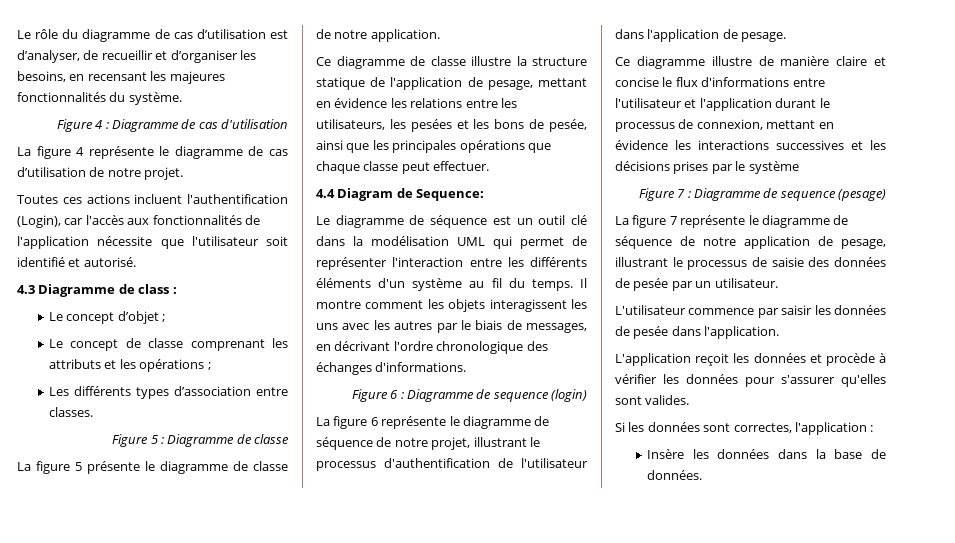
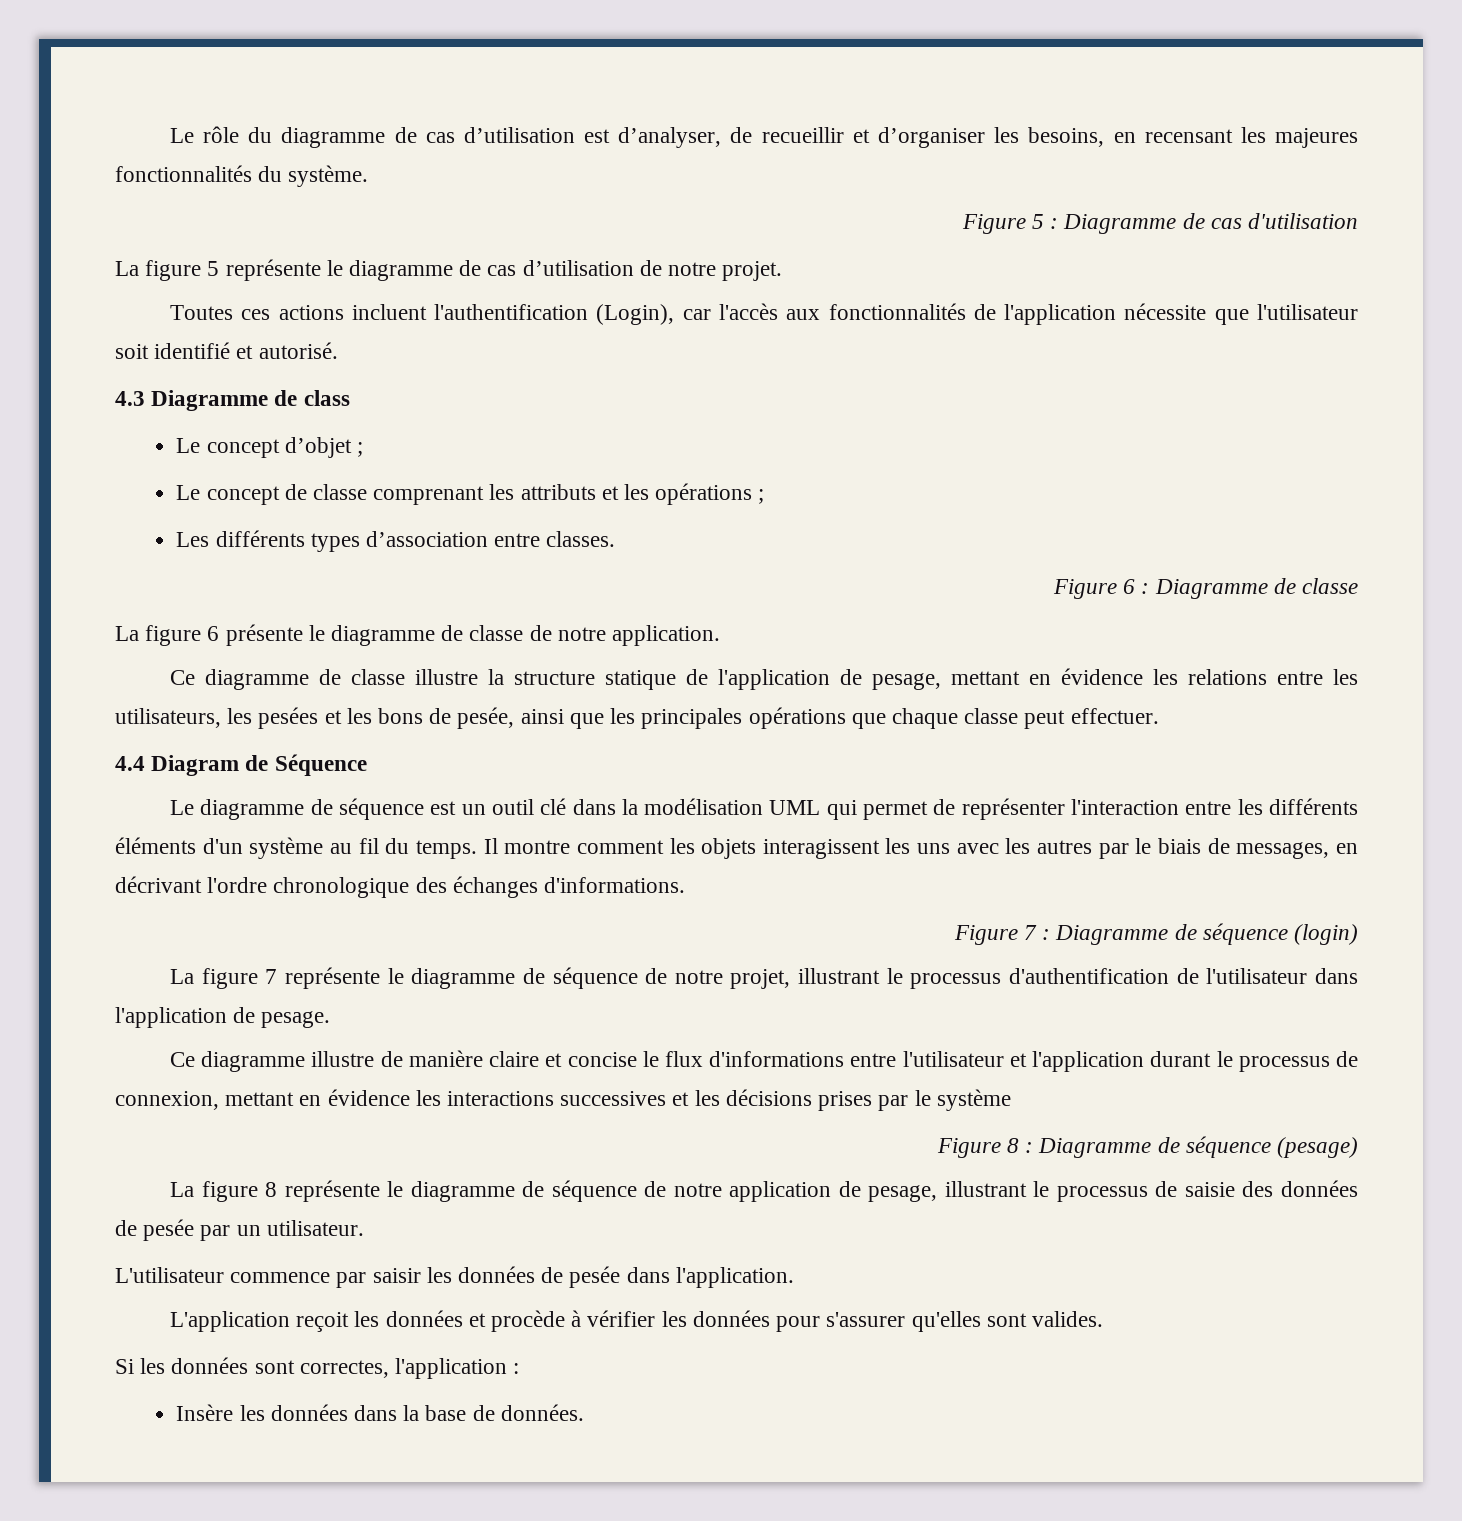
- Figure 4 : Diagramme de cas d'utilisation
+ Figure 5 : Diagramme de cas d'utilisation
- La figure 4 représente le diagramme de cas d’utilisation de notre projet.
+ La figure 5 représente le diagramme de cas d’utilisation de notre projet.
- 4.3 Diagramme de class :
+ 4.3 Diagramme de class
- Figure 5 : Diagramme de classe
+ Figure 6 : Diagramme de classe
- La figure 5 présente le diagramme de classe de notre application.
+ La figure 6 présente le diagramme de classe de notre application.
- 4.4 Diagram de Sequence:
+ 4.4 Diagram de Séquence
- Figure 6 : Diagramme de sequence (login)
+ Figure 7 : Diagramme de séquence (login)
- La figure 6 représente le diagramme de séquence de notre projet, illustrant le processus d'authentification de l'utilisateur dans l'application de pesage.
+ La figure 7 représente le diagramme de séquence de notre projet, illustrant le processus d'authentification de l'utilisateur dans l'application de pesage.
- Figure 7 : Diagramme de sequence (pesage)
+ Figure 8 : Diagramme de séquence (pesage)
- La figure 7 représente le diagramme de séquence de notre application de pesage, illustrant le processus de saisie des données de pesée par un utilisateur.
+ La figure 8 représente le diagramme de séquence de notre application de pesage, illustrant le processus de saisie des données de pesée par un utilisateur.

